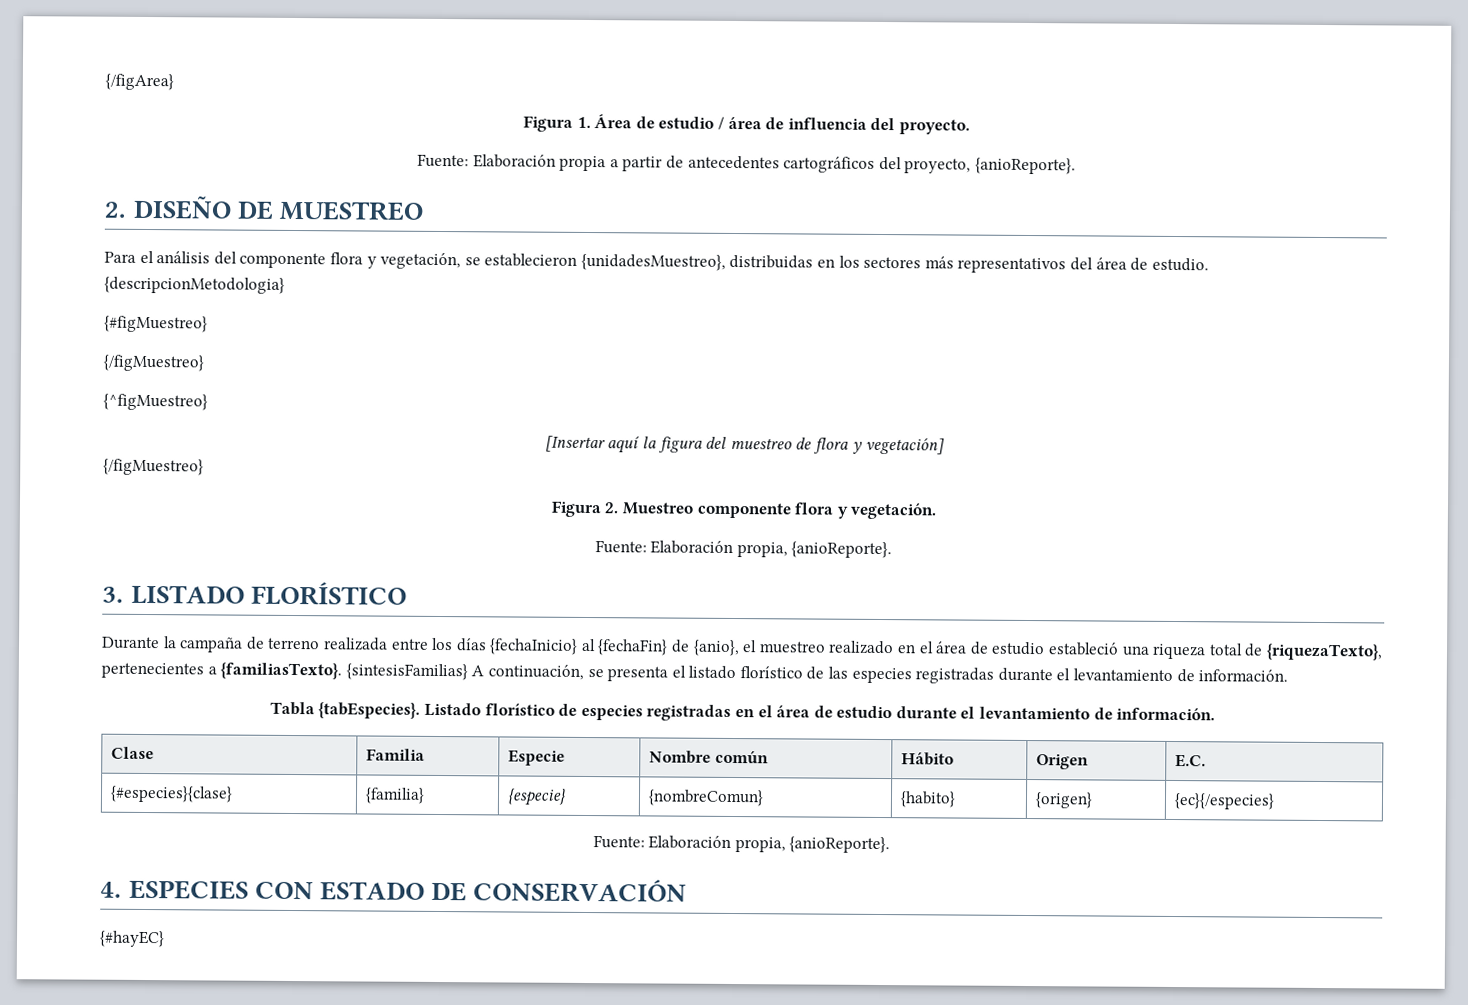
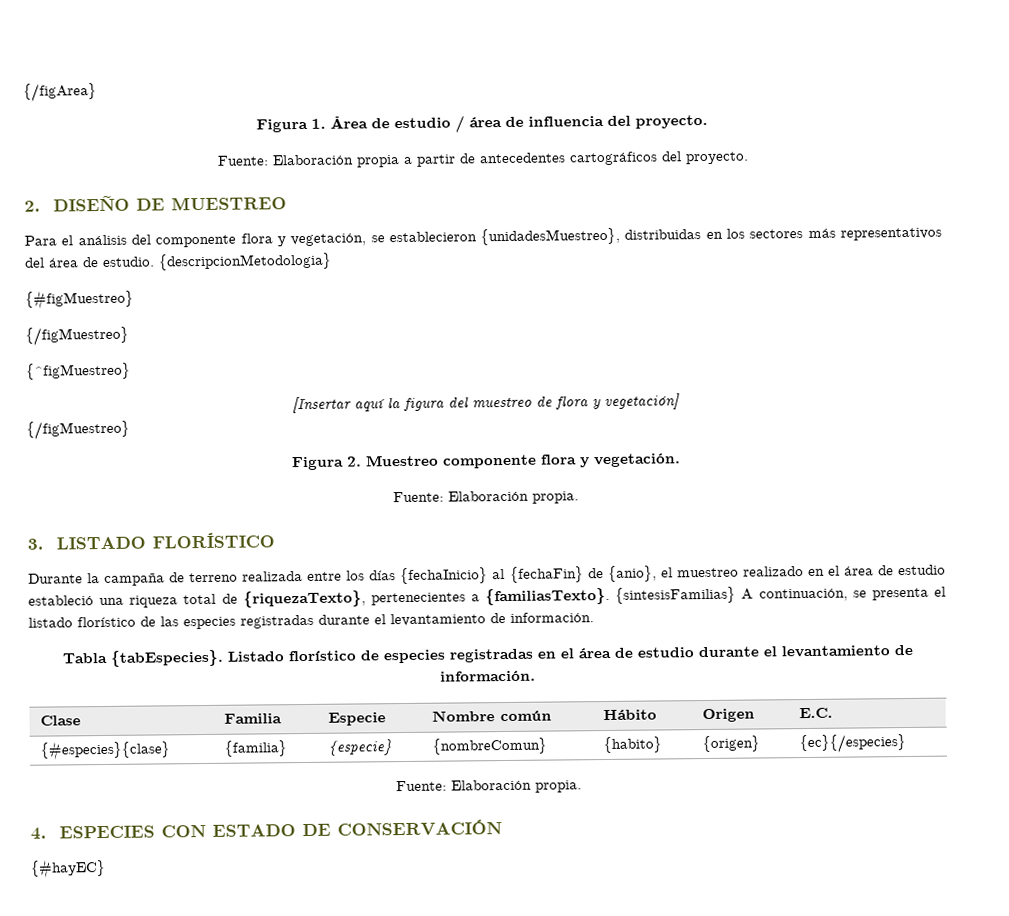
- Fuente: Elaboración propia a partir de antecedentes cartográficos del proyecto, {anioReporte}.
+ Fuente: Elaboración propia a partir de antecedentes cartográficos del proyecto.
  Figura 2. Muestreo componente flora y vegetación.
- Fuente: Elaboración propia, {anioReporte}.
+ Fuente: Elaboración propia.
  {#especies}{clase} | {familia} | {especie} | {nombreComun} | {habito} | {origen} | {ec}{/especies}
- Fuente: Elaboración propia, {anioReporte}.
+ Fuente: Elaboración propia.

